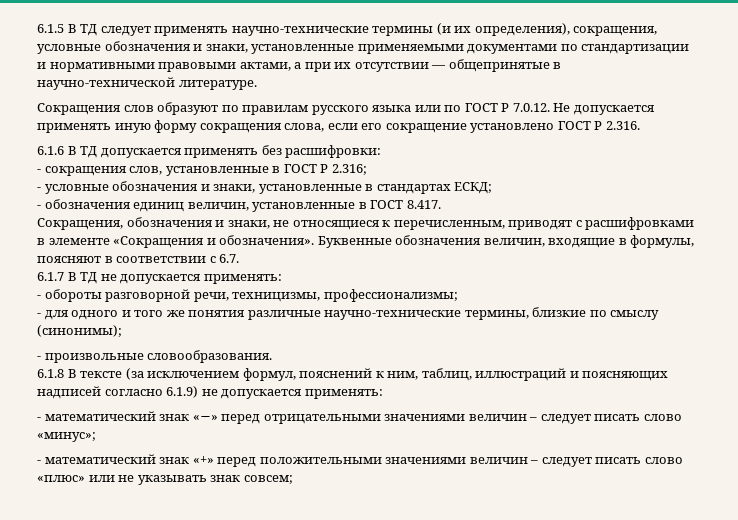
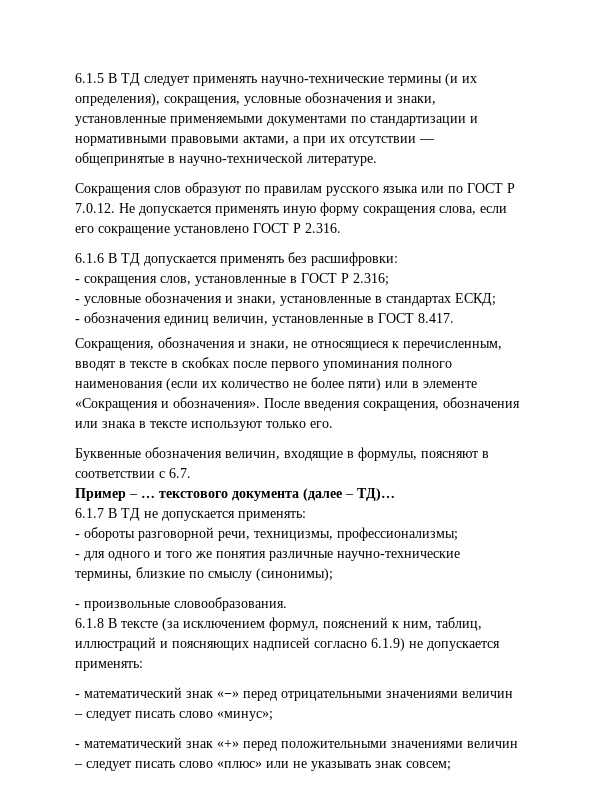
- Сокращения, обозначения и знаки, не относящиеся к перечисленным, приводят с расшифровками в элементе «Сокращения и обозначения». Буквенные обозначения величин, входящие в формулы, поясняют в соответствии с 6.7.
+ Сокращения, обозначения и знаки, не относящиеся к перечисленным, вводят в тексте в скобках после первого упоминания полного наименования (если их количество не более пяти) или в элементе «Сокращения и обозначения». После введения сокращения, обозначения или знака в тексте используют только его.
+ Буквенные обозначения величин, входящие в формулы, поясняют в соответствии с 6.7.
+ Пример – … текстового документа (далее – ТД)…

